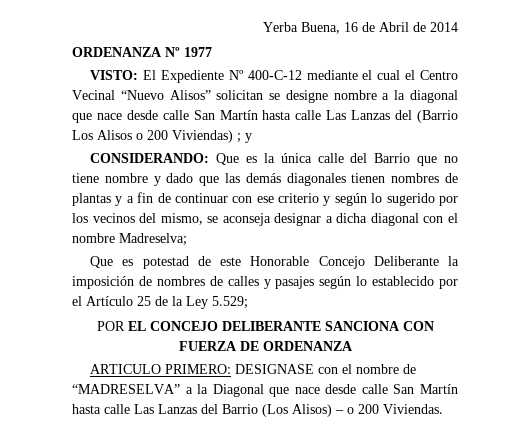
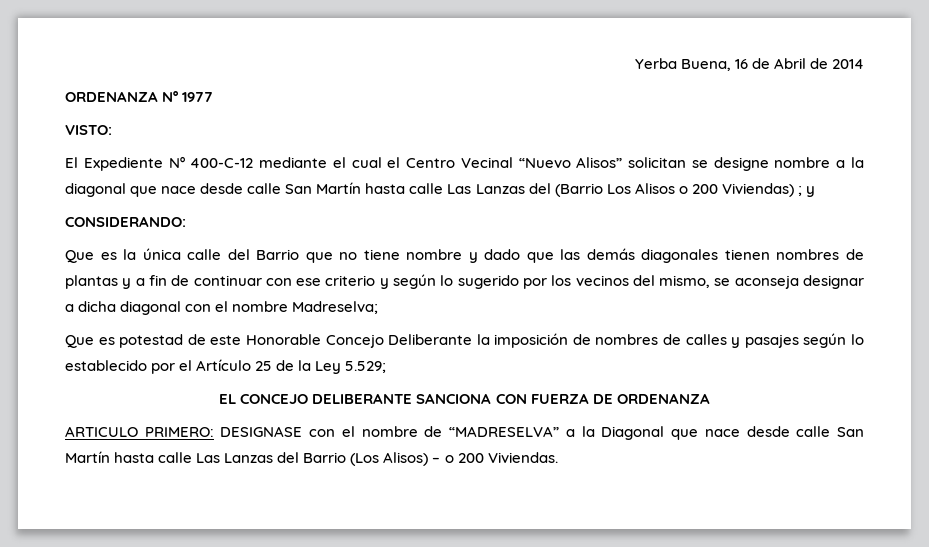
- VISTO: El Expediente Nº 400-C-12 mediante el cual el Centro Vecinal “Nuevo Alisos” solicitan se designe nombre a la diagonal que nace desde calle San Martín hasta calle Las Lanzas del (Barrio Los Alisos o 200 Viviendas) ; y
+ VISTO:
+ El Expediente Nº 400-C-12 mediante el cual el Centro Vecinal “Nuevo Alisos” solicitan se designe nombre a la diagonal que nace desde calle San Martín hasta calle Las Lanzas del (Barrio Los Alisos o 200 Viviendas) ; y
- CONSIDERANDO: Que es la única calle del Barrio que no tiene nombre y dado que las demás diagonales tienen nombres de plantas y a fin de continuar con ese criterio y según lo sugerido por los vecinos del mismo, se aconseja designar a dicha diagonal con el nombre Madreselva;
+ CONSIDERANDO:
+ Que es la única calle del Barrio que no tiene nombre y dado que las demás diagonales tienen nombres de plantas y a fin de continuar con ese criterio y según lo sugerido por los vecinos del mismo, se aconseja designar a dicha diagonal con el nombre Madreselva;
- POR EL CONCEJO DELIBERANTE SANCIONA CON FUERZA DE ORDENANZA
+ EL CONCEJO DELIBERANTE SANCIONA CON FUERZA DE ORDENANZA

